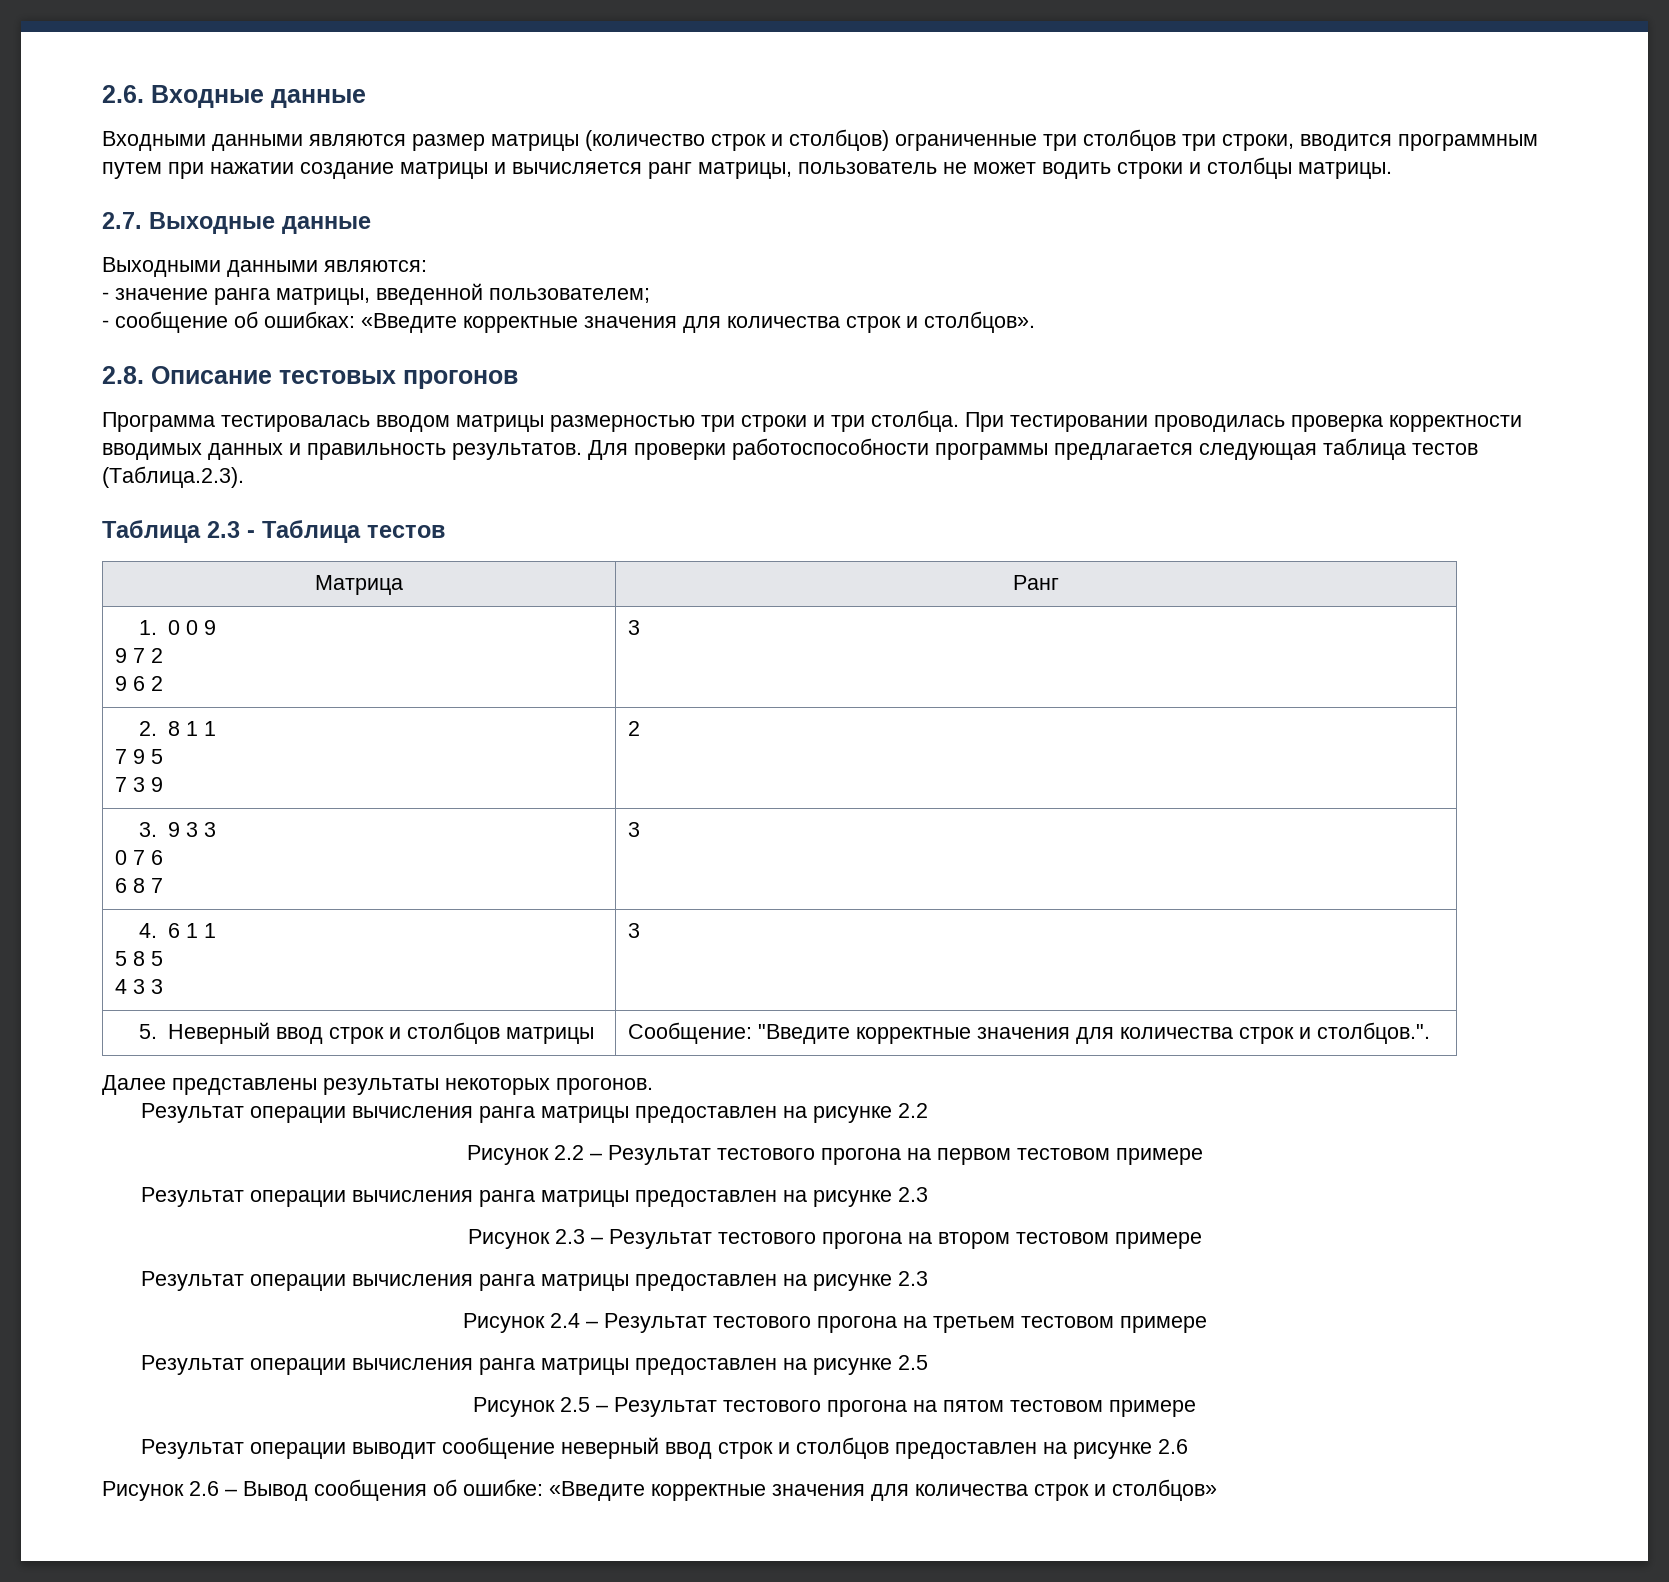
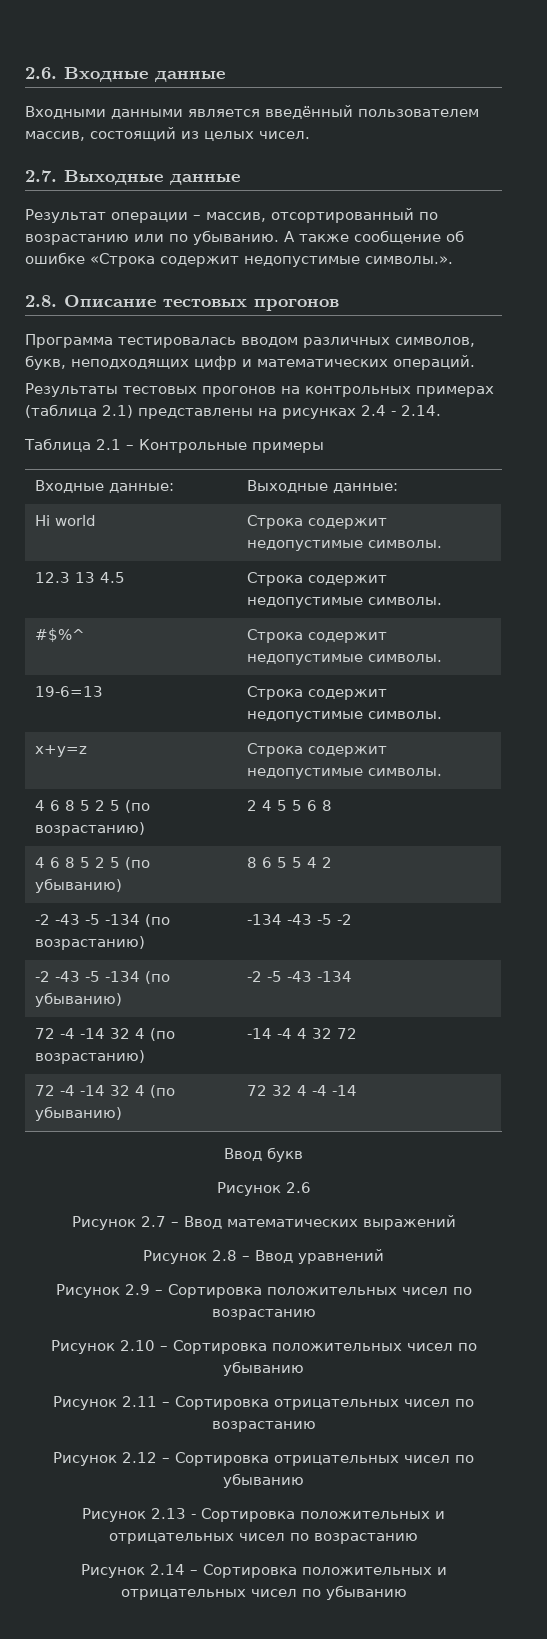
- Входными данными являются размер матрицы (количество строк и столбцов) ограниченные три столбцов три строки, вводится программным путем при нажатии создание матрицы и вычисляется ранг матрицы, пользователь не может водить строки и столбцы матрицы.
+ Входными данными является введённый пользователем массив, состоящий из целых чисел.
  2.7. Выходные данные
- Выходными данными являются:
- - значение ранга матрицы, введенной пользователем;
- - сообщение об ошибках: «Введите корректные значения для количества строк и столбцов».
+ Результат операции – массив, отсортированный по возрастанию или по убыванию. А также сообщение об ошибке «Строка содержит недопустимые символы.».
- Программа тестировалась вводом матрицы размерностью три строки и три столбца. При тестировании проводилась проверка корректности вводимых данных и правильность результатов. Для проверки работоспособности программы предлагается следующая таблица тестов (Таблица.2.3).
- Таблица 2.3 - Таблица тестов
- Матрица | Ранг
- 1. 0 0 9
- 9 7 2
- 9 6 2 | 3
- 2. 8 1 1
- 7 9 5
- 7 3 9 | 2
- 3. 9 3 3
- 0 7 6
- 6 8 7 | 3
- 4. 6 1 1
- 5 8 5
- 4 3 3 | 3
- 5. Неверный ввод строк и столбцов матрицы | Сообщение: "Введите корректные значения для количества строк и столбцов.".
- Далее представлены результаты некоторых прогонов.
- Результат операции вычисления ранга матрицы предоставлен на рисунке 2.2
- Рисунок 2.2 – Результат тестового прогона на первом тестовом примере
- Результат операции вычисления ранга матрицы предоставлен на рисунке 2.3
- Рисунок 2.3 – Результат тестового прогона на втором тестовом примере
- Результат операции вычисления ранга матрицы предоставлен на рисунке 2.3
- Рисунок 2.4 – Результат тестового прогона на третьем тестовом примере
- Результат операции вычисления ранга матрицы предоставлен на рисунке 2.5
- Рисунок 2.5 – Результат тестового прогона на пятом тестовом примере
- Результат операции выводит сообщение неверный ввод строк и столбцов предоставлен на рисунке 2.6
- Рисунок 2.6 – Вывод сообщения об ошибке: «Введите корректные значения для количества строк и столбцов»
+ Программа тестировалась вводом различных символов, букв, неподходящих цифр и математических операций.
+ Результаты тестовых прогонов на контрольных примерах (таблица 2.1) представлены на рисунках 2.4 - 2.14.
+ Таблица 2.1 – Контрольные примеры
+ Входные данные: | Выходные данные:
+ Hi world | Строка содержит недопустимые символы.
+ 12.3 13 4.5 | Строка содержит недопустимые символы.
+ #$%^ | Строка содержит недопустимые символы.
+ 19-6=13 | Строка содержит недопустимые символы.
+ x+y=z | Строка содержит недопустимые символы.
+ 4 6 8 5 2 5 (по возрастанию) | 2 4 5 5 6 8
+ 4 6 8 5 2 5 (по убыванию) | 8 6 5 5 4 2
+ -2 -43 -5 -134 (по возрастанию) | -134 -43 -5 -2
+ -2 -43 -5 -134 (по убыванию) | -2 -5 -43 -134
+ 72 -4 -14 32 4 (по возрастанию) | -14 -4 4 32 72
+ 72 -4 -14 32 4 (по убыванию) | 72 32 4 -4 -14
+ Ввод букв
+ Рисунок 2.6
+ Рисунок 2.7 – Ввод математических выражений
+ Рисунок 2.8 – Ввод уравнений
+ Рисунок 2.9 – Сортировка положительных чисел по возрастанию
+ Рисунок 2.10 – Сортировка положительных чисел по убыванию
+ Рисунок 2.11 – Сортировка отрицательных чисел по возрастанию
+ Рисунок 2.12 – Сортировка отрицательных чисел по убыванию
+ Рисунок 2.13 - Сортировка положительных и отрицательных чисел по возрастанию
+ Рисунок 2.14 – Сортировка положительных и отрицательных чисел по убыванию

